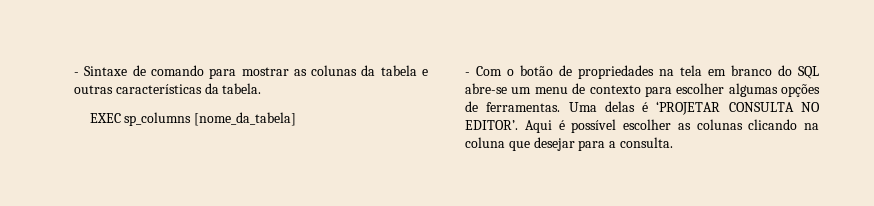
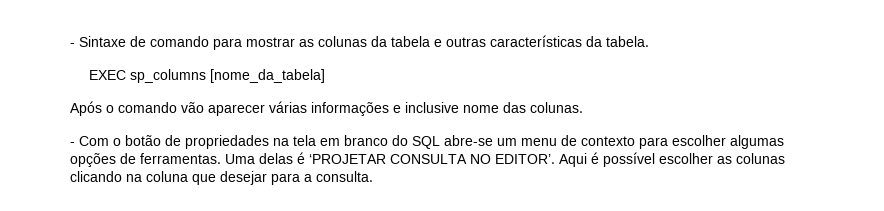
+ Após o comando vão aparecer várias informações e inclusive nome das colunas.

